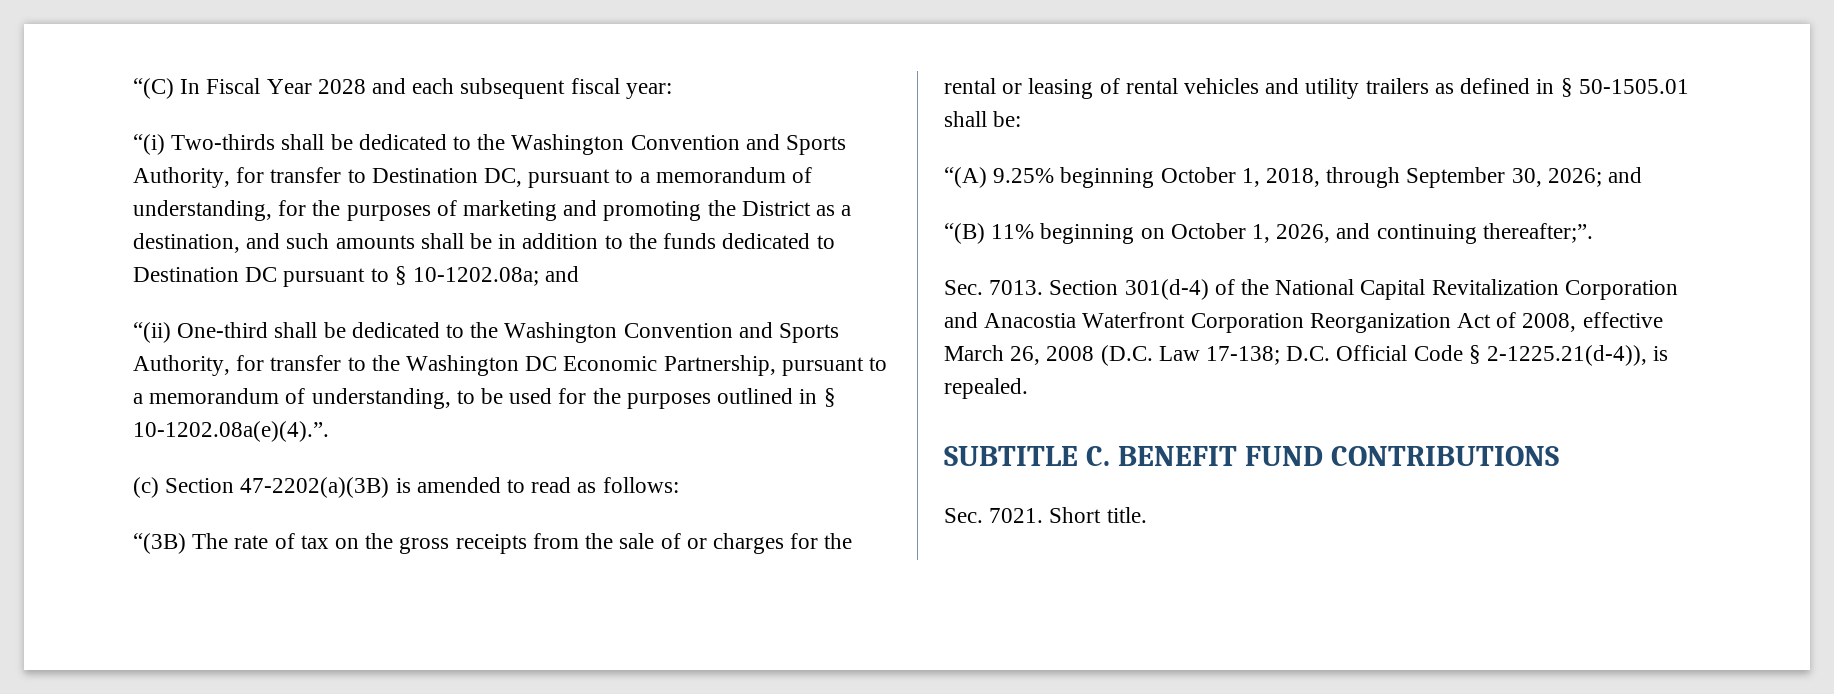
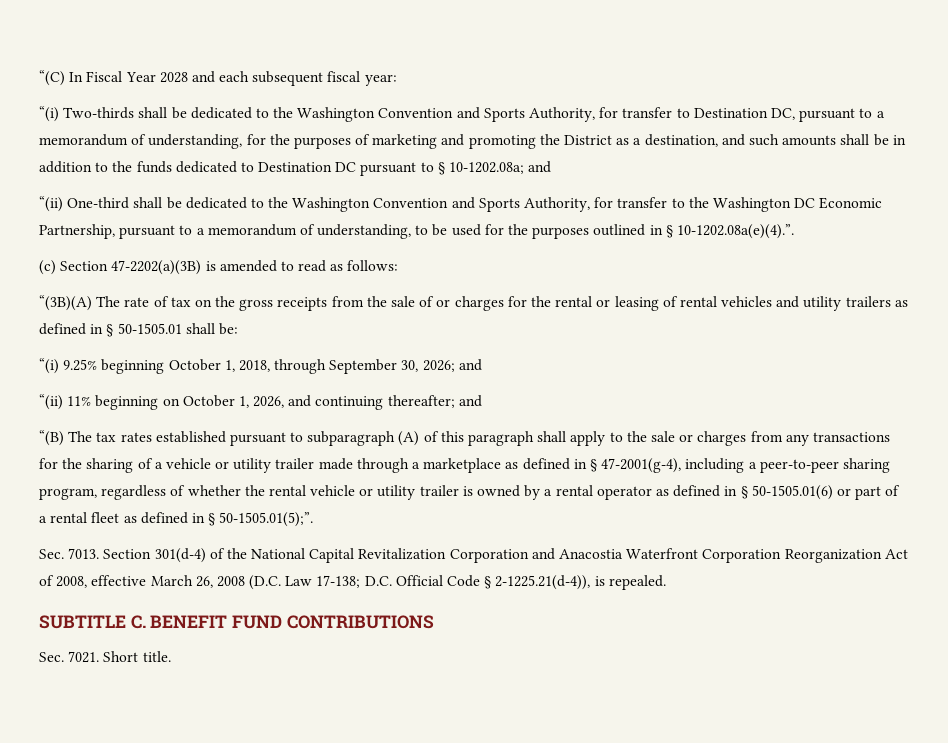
- “(3B) The rate of tax on the gross receipts from the sale of or charges for the rental or leasing of rental vehicles and utility trailers as defined in § 50-1505.01 shall be:
+ “(3B)(A) The rate of tax on the gross receipts from the sale of or charges for the rental or leasing of rental vehicles and utility trailers as defined in § 50-1505.01 shall be:
- “(A) 9.25% beginning October 1, 2018, through September 30, 2026; and
+ “(i) 9.25% beginning October 1, 2018, through September 30, 2026; and
- “(B) 11% beginning on October 1, 2026, and continuing thereafter;”.
+ “(ii) 11% beginning on October 1, 2026, and continuing thereafter; and
+ “(B) The tax rates established pursuant to subparagraph (A) of this paragraph shall apply to the sale or charges from any transactions for the sharing of a vehicle or utility trailer made through a marketplace as defined in § 47-2001(g-4), including a peer-to-peer sharing program, regardless of whether the rental vehicle or utility trailer is owned by a rental operator as defined in § 50-1505.01(6) or part of a rental fleet as defined in § 50-1505.01(5);”.

